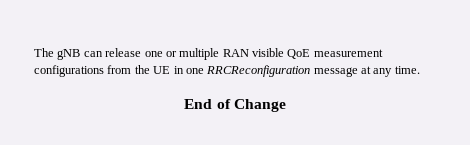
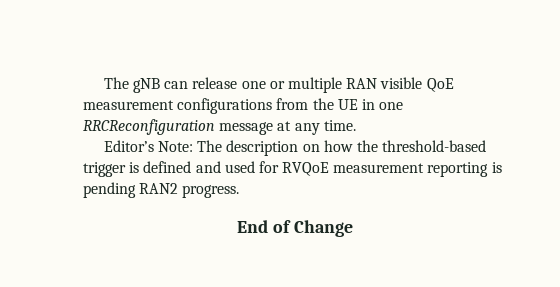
+ Editor’s Note: The description on how the threshold-based trigger is defined and used for RVQoE measurement reporting is pending RAN2 progress.

